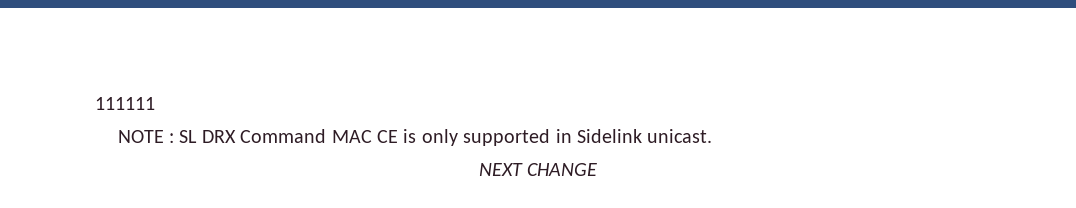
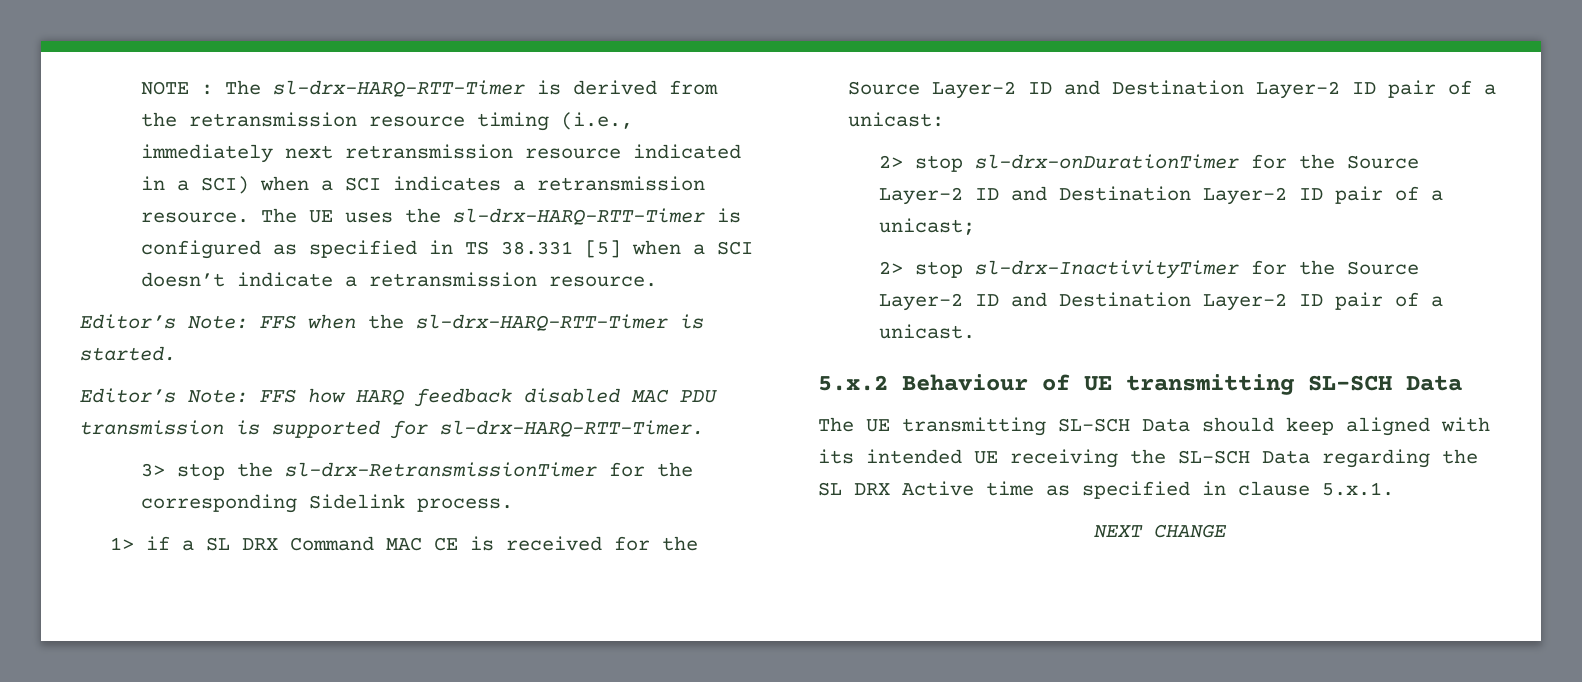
- 111111
- NOTE : SL DRX Command MAC CE is only supported in Sidelink unicast.
+ NOTE : The sl-drx-HARQ-RTT-Timer is derived from the retransmission resource timing (i.e., immediately next retransmission resource indicated in a SCI) when a SCI indicates a retransmission resource. The UE uses the sl-drx-HARQ-RTT-Timer is configured as specified in TS 38.331 [5] when a SCI doesn’t indicate a retransmission resource.
+ Editor’s Note: FFS when the sl-drx-HARQ-RTT-Timer is started.
+ Editor’s Note: FFS how HARQ feedback disabled MAC PDU transmission is supported for sl-drx-HARQ-RTT-Timer.
+ 3> stop the sl-drx-RetransmissionTimer for the corresponding Sidelink process.
+ 1> if a SL DRX Command MAC CE is received for the Source Layer-2 ID and Destination Layer-2 ID pair of a unicast:
+ 2> stop sl-drx-onDurationTimer for the Source Layer-2 ID and Destination Layer-2 ID pair of a unicast;
+ 2> stop sl-drx-InactivityTimer for the Source Layer-2 ID and Destination Layer-2 ID pair of a unicast.
+ 5.x.2 Behaviour of UE transmitting SL-SCH Data
+ The UE transmitting SL-SCH Data should keep aligned with its intended UE receiving the SL-SCH Data regarding the SL DRX Active time as specified in clause 5.x.1.

